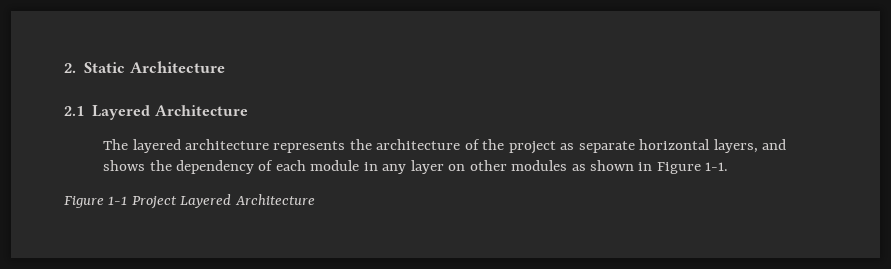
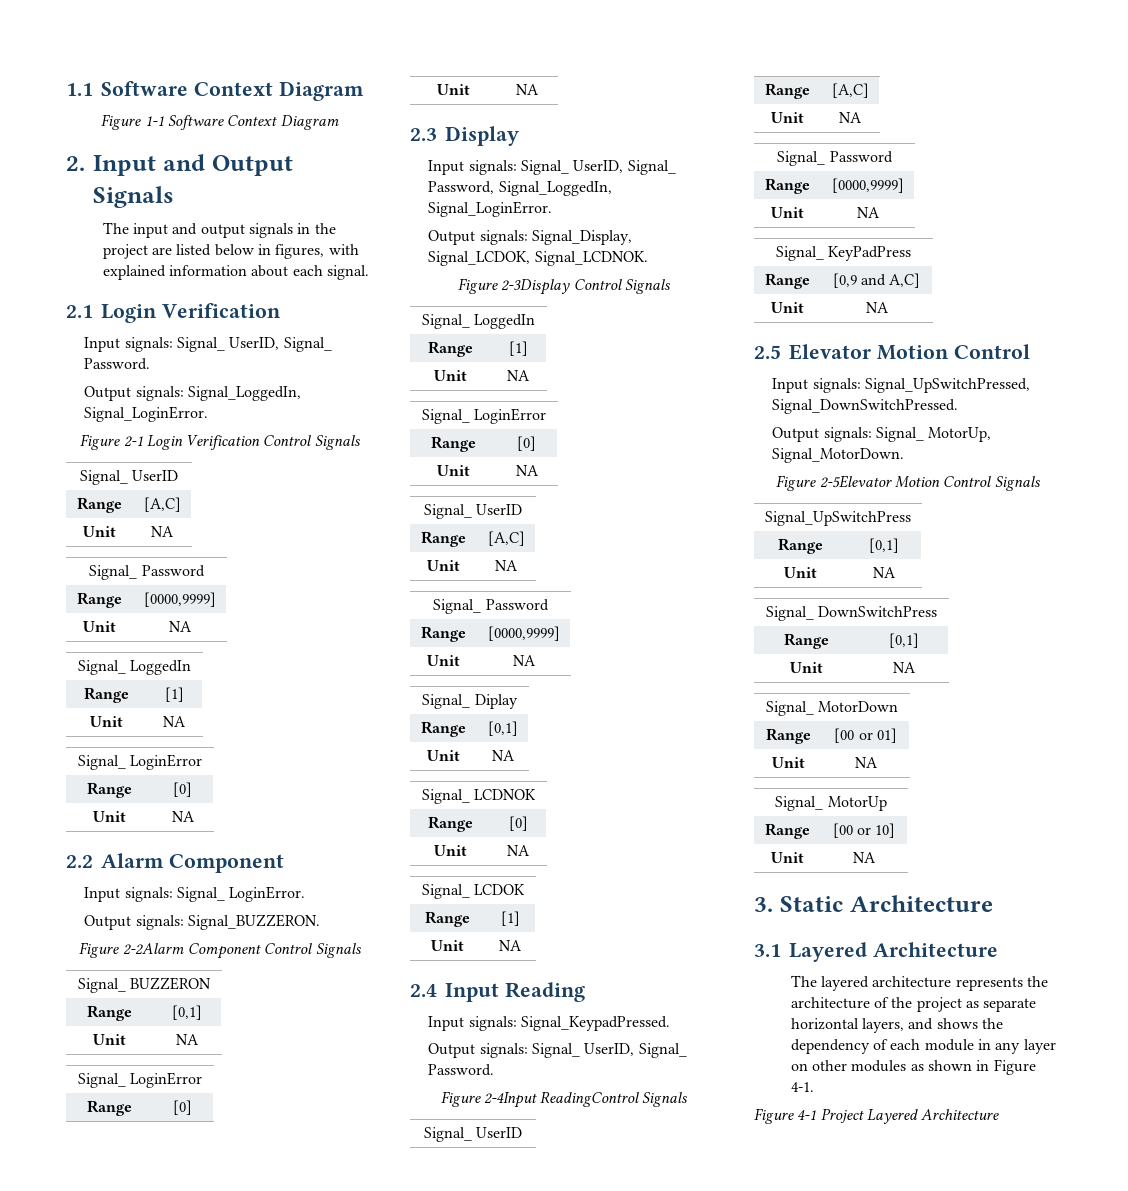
- 2. Static Architecture
+ 1.1 Software Context Diagram
+ Figure 1-1 Software Context Diagram
+ 2. Input and Output Signals
+ The input and output signals in the project are listed below in figures, with explained information about each signal.
+ 2.1 Login Verification
+ Input signals: Signal_ UserID, Signal_ Password.
+ Output signals: Signal_LoggedIn, Signal_LoginError.
+ Figure 2-1 Login Verification Control Signals
+ Signal_ UserID
+ Range | [A,C]
+ Unit | NA
+ Signal_ Password
+ Range | [0000,9999]
+ Unit | NA
+ Signal_ LoggedIn
+ Range | [1]
+ Unit | NA
+ Signal_ LoginError
+ Range | [0]
+ Unit | NA
+ 2.2 Alarm Component
+ Input signals: Signal_ LoginError.
+ Output signals: Signal_BUZZERON.
+ Figure 2-2Alarm Component Control Signals
+ Signal_ BUZZERON
+ Range | [0,1]
+ Unit | NA
+ Signal_ LoginError
+ Range | [0]
+ Unit | NA
+ 2.3 Display
+ Input signals: Signal_ UserID, Signal_ Password, Signal_LoggedIn, Signal_LoginError.
+ Output signals: Signal_Display, Signal_LCDOK, Signal_LCDNOK.
+ Figure 2-3Display Control Signals
+ Signal_ LoggedIn
+ Range | [1]
+ Unit | NA
+ Signal_ LoginError
+ Range | [0]
+ Unit | NA
+ Signal_ UserID
+ Range | [A,C]
+ Unit | NA
+ Signal_ Password
+ Range | [0000,9999]
+ Unit | NA
+ Signal_ Diplay
+ Range | [0,1]
+ Unit | NA
+ Signal_ LCDNOK
+ Range | [0]
+ Unit | NA
+ Signal_ LCDOK
+ Range | [1]
+ Unit | NA
+ 2.4 Input Reading
+ Input signals: Signal_KeypadPressed.
+ Output signals: Signal_ UserID, Signal_ Password.
+ Figure 2-4Input ReadingControl Signals
+ Signal_ UserID
+ Range | [A,C]
+ Unit | NA
+ Signal_ Password
+ Range | [0000,9999]
+ Unit | NA
+ Signal_ KeyPadPress
+ Range | [0,9 and A,C]
+ Unit | NA
+ 2.5 Elevator Motion Control
+ Input signals: Signal_UpSwitchPressed, Signal_DownSwitchPressed.
+ Output signals: Signal_ MotorUp, Signal_MotorDown.
+ Figure 2-5Elevator Motion Control Signals
+ Signal_UpSwitchPress
+ Range | [0,1]
+ Unit | NA
+ Signal_ DownSwitchPress
+ Range | [0,1]
+ Unit | NA
+ Signal_ MotorDown
+ Range | [00 or 01]
+ Unit | NA
+ Signal_ MotorUp
+ Range | [00 or 10]
+ Unit | NA
+ 3. Static Architecture
- 2.1 Layered Architecture
+ 3.1 Layered Architecture
- The layered architecture represents the architecture of the project as separate horizontal layers, and shows the dependency of each module in any layer on other modules as shown in Figure 1-1.
- Figure 1-1 Project Layered Architecture
+ The layered architecture represents the architecture of the project as separate horizontal layers, and shows the dependency of each module in any layer on other modules as shown in Figure 4-1.
+ Figure 4-1 Project Layered Architecture

